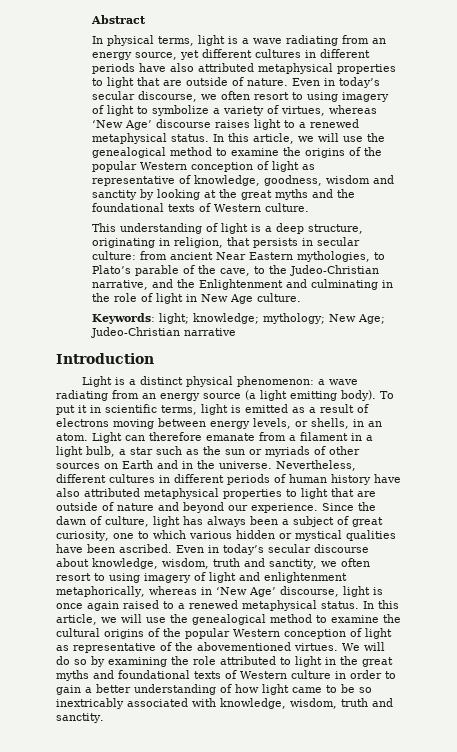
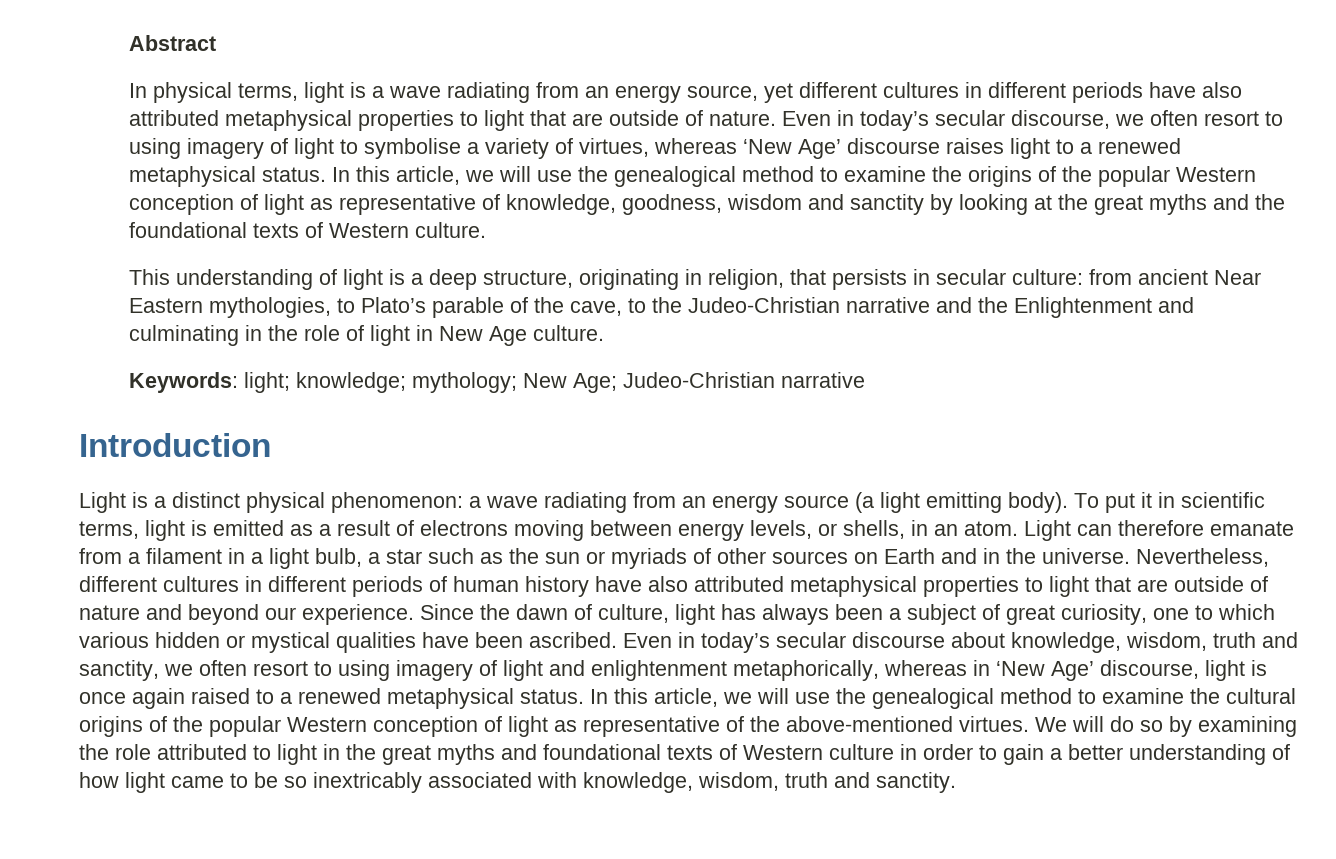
- Even in today’s secular discourse, we often resort to using imagery of light to symbolize a variety of virtues, whereas ‘New Age’ discourse raises light to a renewed metaphysical status.
+ Even in today’s secular discourse, we often resort to using imagery of light to symbolise a variety of virtues, whereas ‘New Age’ discourse raises light to a renewed metaphysical status.
- This understanding of light is a deep structure, originating in religion, that persists in secular culture: from ancient Near Eastern mythologies, to Plato’s parable of the cave, to the Judeo-Christian narrative, and the Enlightenment and culminating in the role of light in New Age culture.
+ This understanding of light is a deep structure, originating in religion, that persists in secular culture: from ancient Near Eastern mythologies, to Plato’s parable of the cave, to the Judeo-Christian narrative and the Enlightenment and culminating in the role of light in New Age culture.
- In this article, we will use the genealogical method to examine the cultural origins of the popular Western conception of light as representative of the abovementioned virtues.
+ In this article, we will use the genealogical method to examine the cultural origins of the popular Western conception of light as representative of the above-mentioned virtues.

